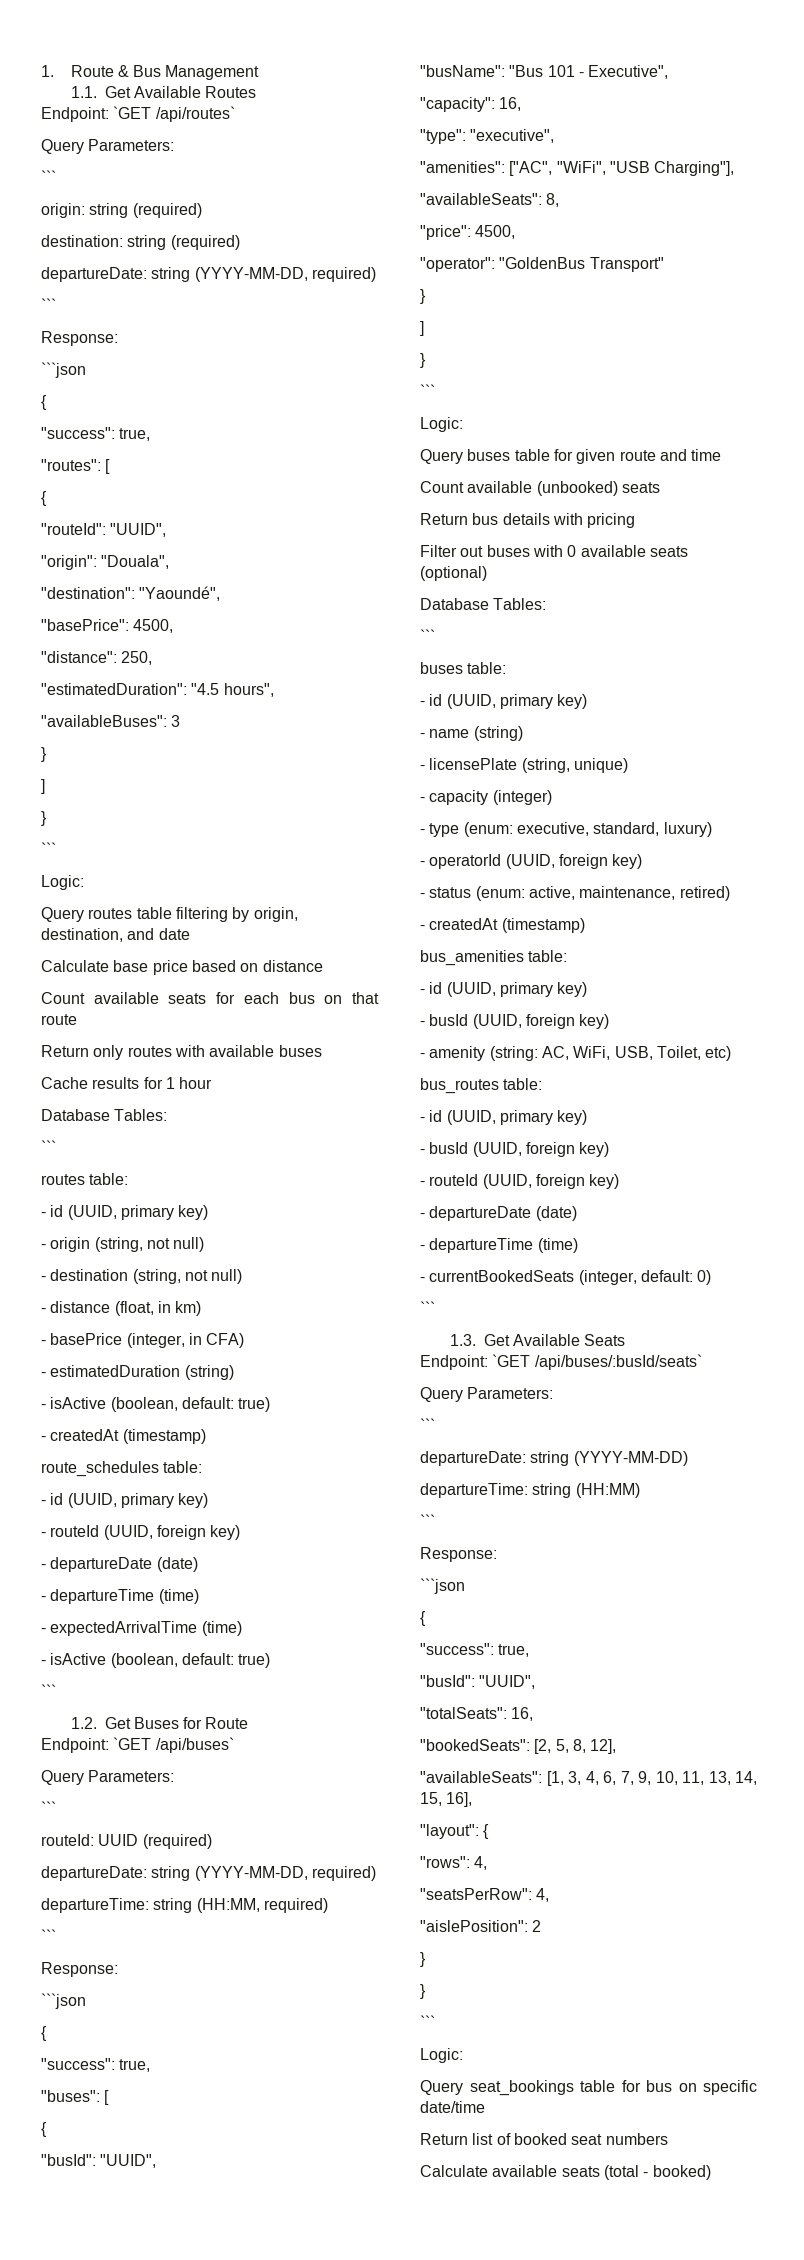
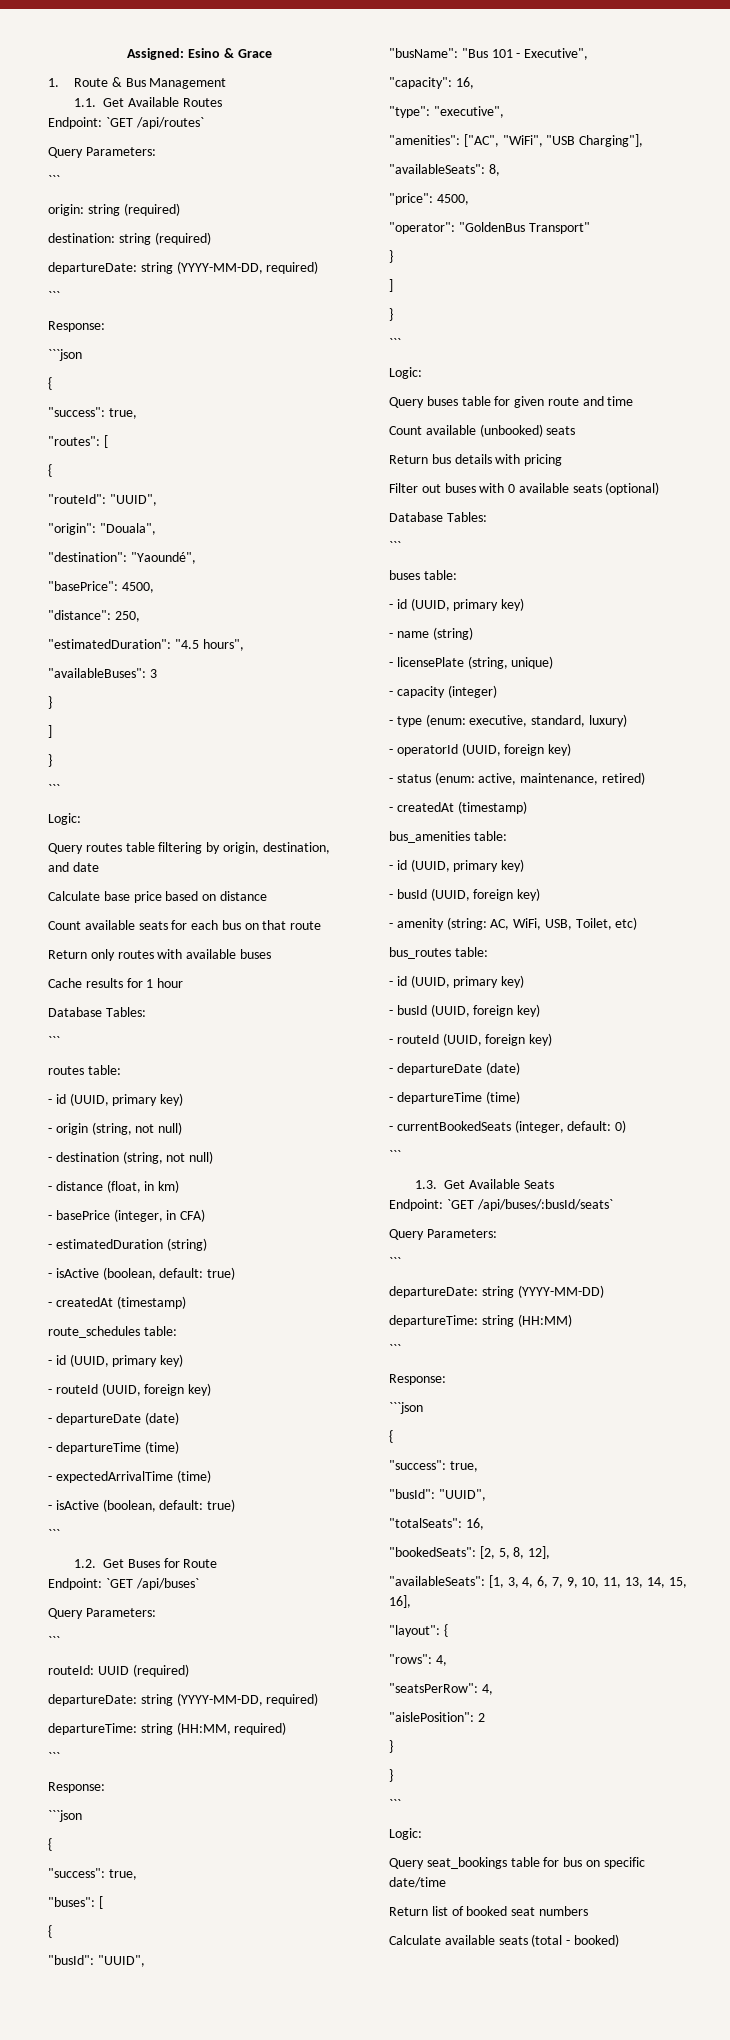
+ Assigned: Esino & Grace

